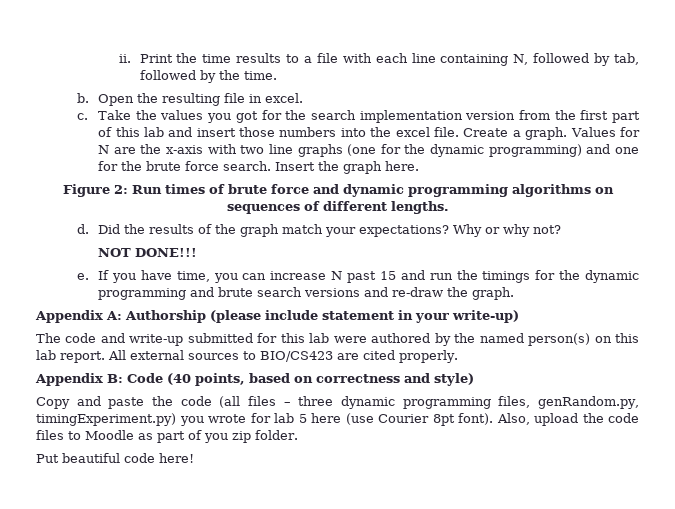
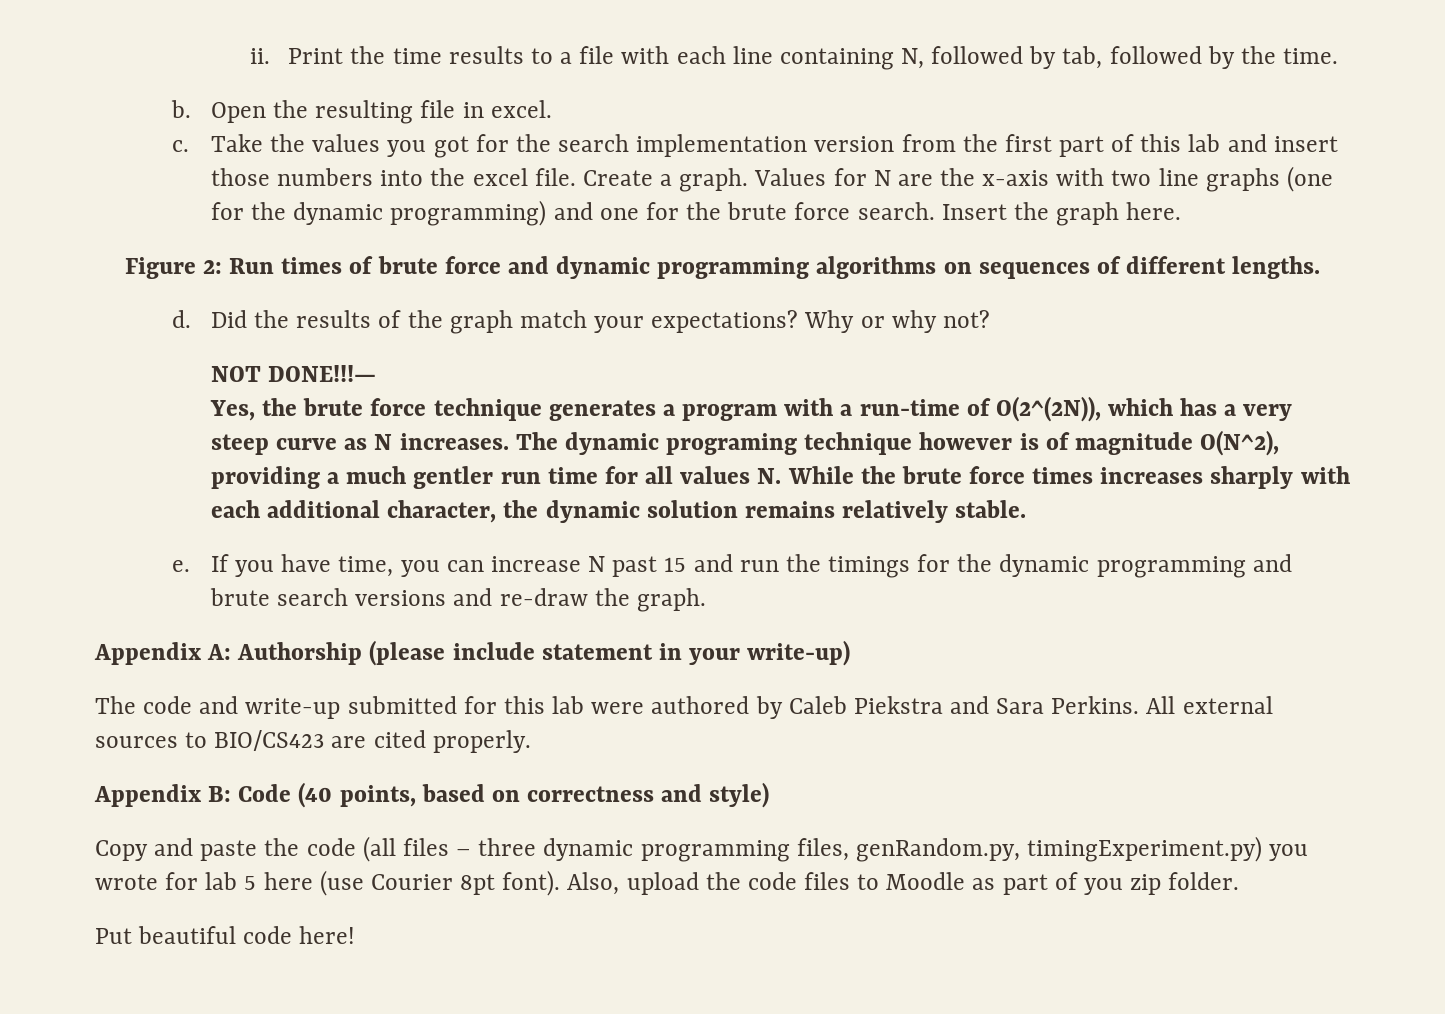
- NOT DONE!!!
+ NOT DONE!!!—
+ Yes, the brute force technique generates a program with a run-time of O(2^(2N)), which has a very steep curve as N increases. The dynamic programing technique however is of magnitude O(N^2), providing a much gentler run time for all values N. While the brute force times increases sharply with each additional character, the dynamic solution remains relatively stable.
- The code and write-up submitted for this lab were authored by the named person(s) on this lab report.
+ The code and write-up submitted for this lab were authored by Caleb Piekstra and Sara Perkins.

